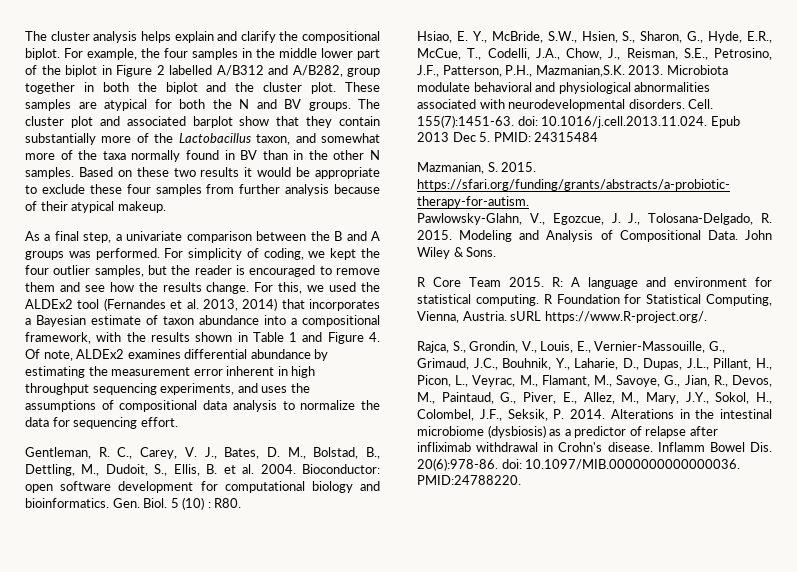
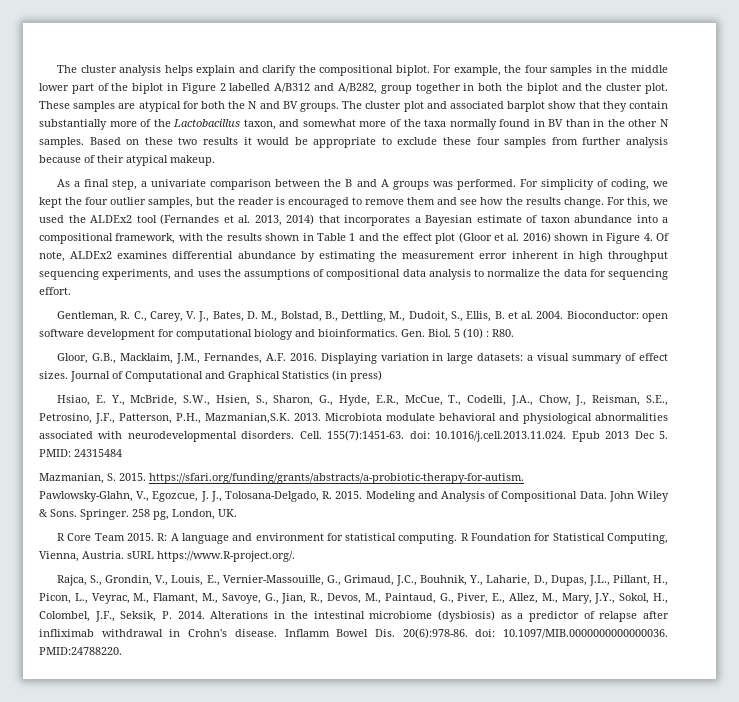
- For this, we used the ALDEx2 tool (Fernandes et al. 2013, 2014) that incorporates a Bayesian estimate of taxon abundance into a compositional framework, with the results shown in Table 1 and Figure 4. Of note, ALDEx2 examines differential abundance by estimating the measurement error inherent in high throughput sequencing experiments, and uses the assumptions of compositional data analysis to normalize the data for sequencing effort.
+ For this, we used the ALDEx2 tool (Fernandes et al. 2013, 2014) that incorporates a Bayesian estimate of taxon abundance into a compositional framework, with the results shown in Table 1 and the effect plot (Gloor et al. 2016) shown in Figure 4. Of note, ALDEx2 examines differential abundance by estimating the measurement error inherent in high throughput sequencing experiments, and uses the assumptions of compositional data analysis to normalize the data for sequencing effort.
+ Gloor, G.B., Macklaim, J.M., Fernandes, A.F. 2016. Displaying variation in large datasets: a visual summary of effect sizes. Journal of Computational and Graphical Statistics (in press)
+ Springer. 258 pg, London, UK.

